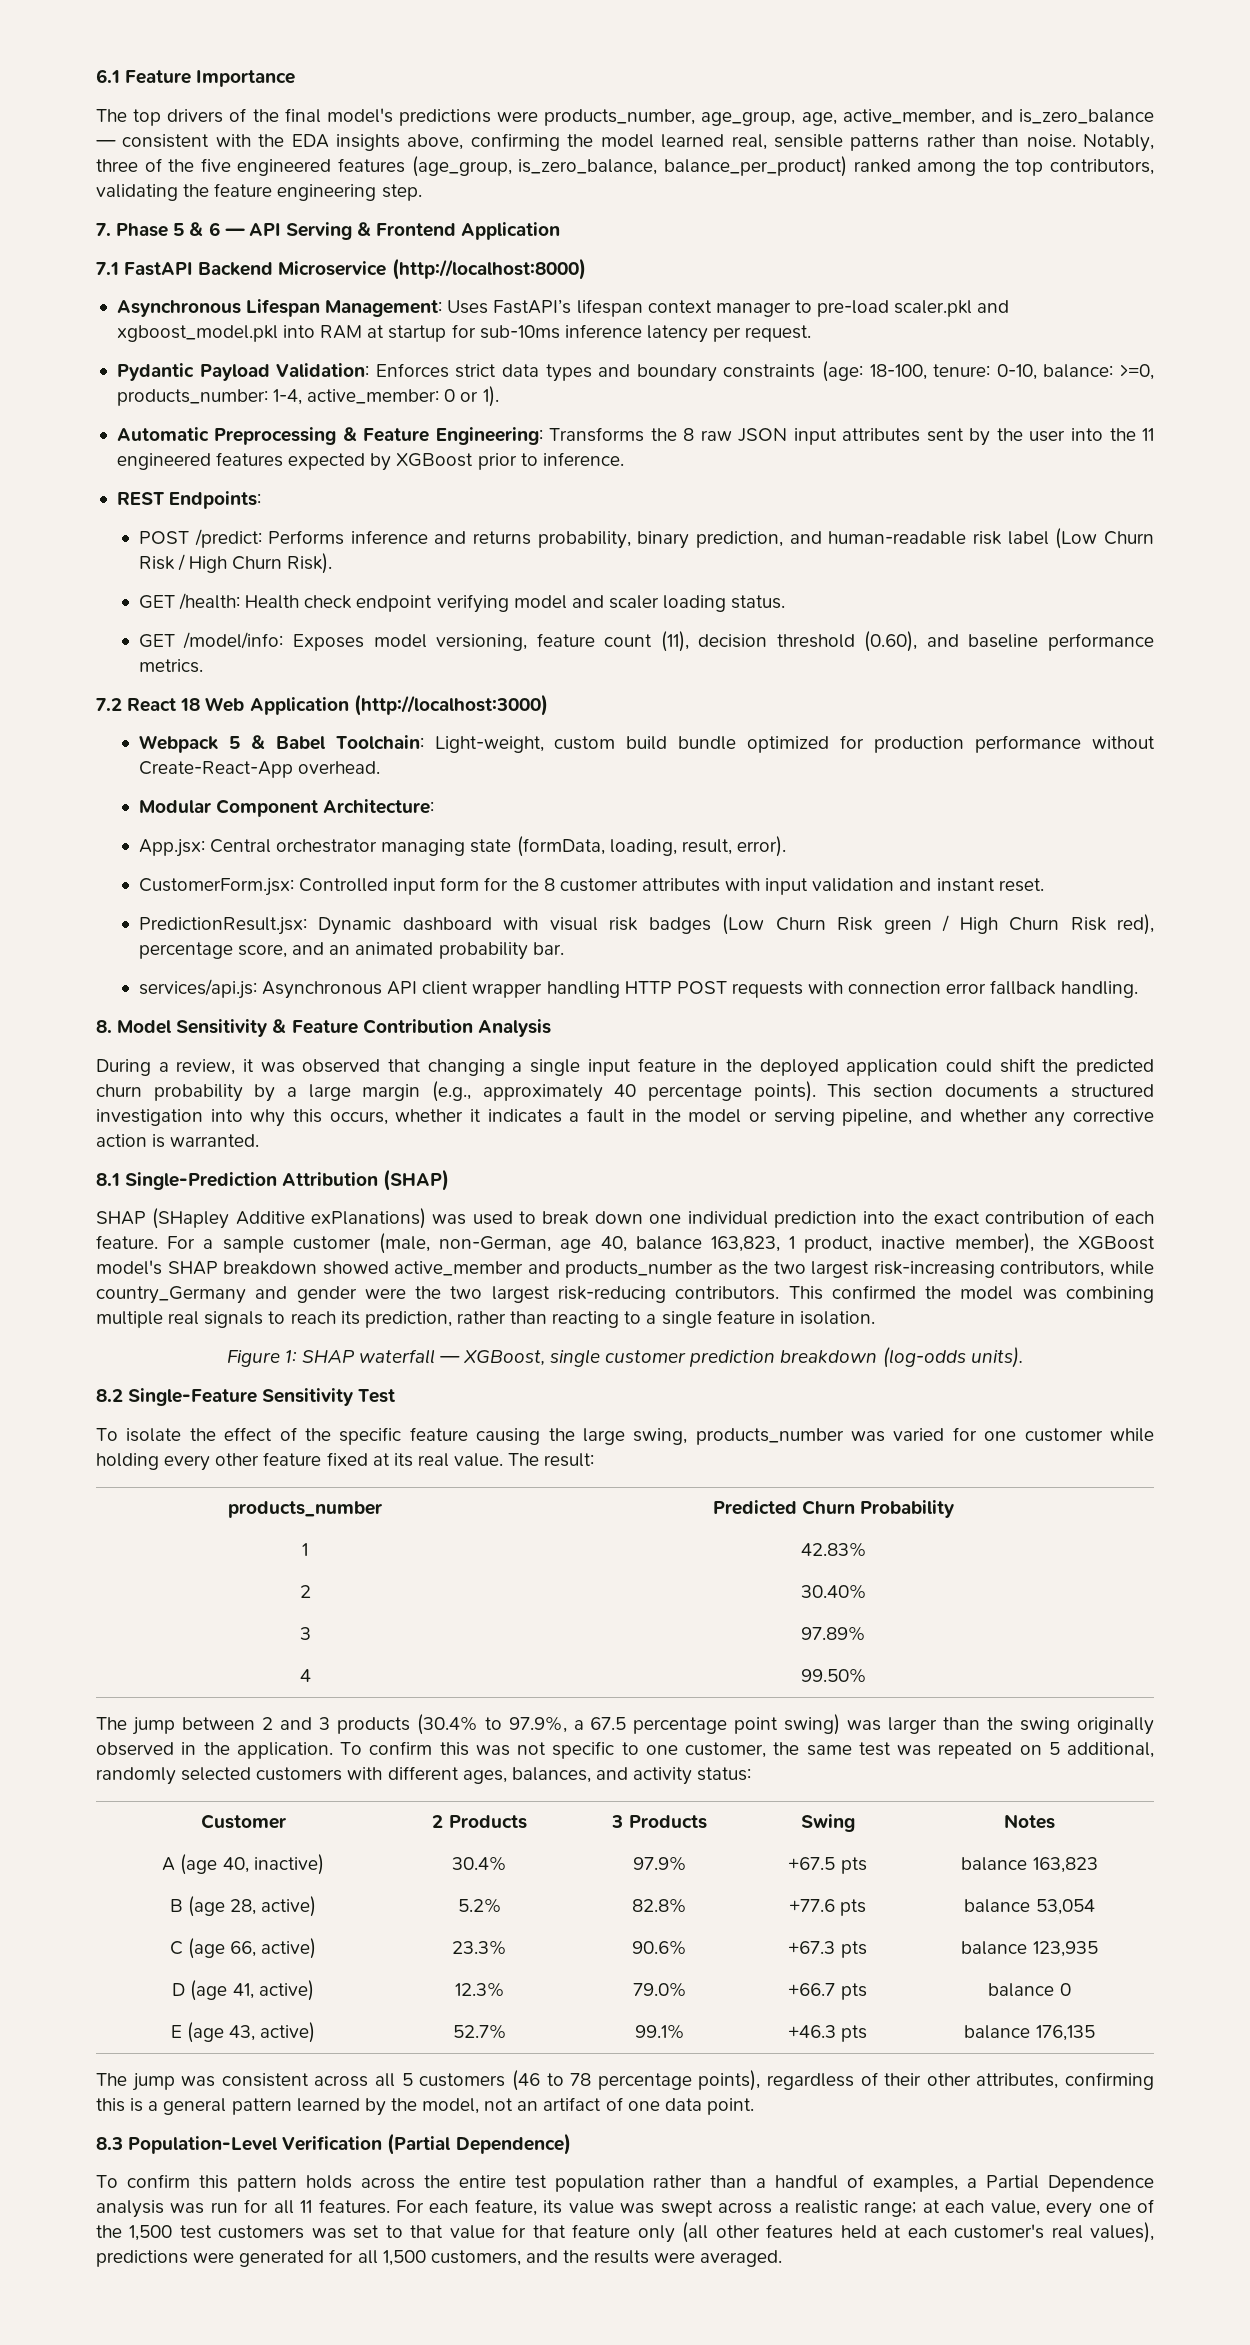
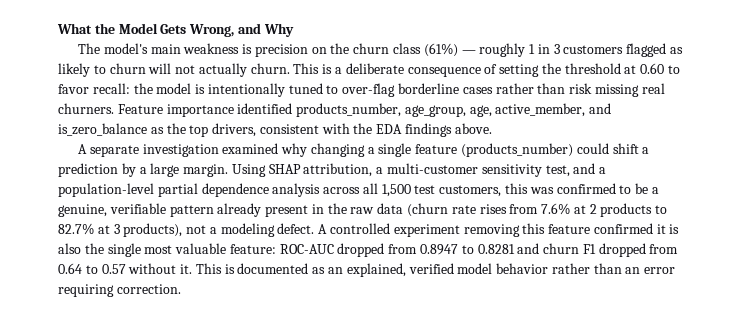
- 6.1 Feature Importance
- The top drivers of the final model's predictions were products_number, age_group, age, active_member, and is_zero_balance — consistent with the EDA insights above, confirming the model learned real, sensible patterns rather than noise. Notably, three of the five engineered features (age_group, is_zero_balance, balance_per_product) ranked among the top contributors, validating the feature engineering step.
- 7. Phase 5 & 6 — API Serving & Frontend Application
- 7.1 FastAPI Backend Microservice (http://localhost:8000)
- Asynchronous Lifespan Management: Uses FastAPI’s lifespan context manager to pre-load scaler.pkl and xgboost_model.pkl into RAM at startup for sub-10ms inference latency per request.
- Pydantic Payload Validation: Enforces strict data types and boundary constraints (age: 18-100, tenure: 0-10, balance: >=0, products_number: 1-4, active_member: 0 or 1).
- Automatic Preprocessing & Feature Engineering: Transforms the 8 raw JSON input attributes sent by the user into the 11 engineered features expected by XGBoost prior to inference.
- REST Endpoints:
- POST /predict: Performs inference and returns probability, binary prediction, and human-readable risk label (Low Churn Risk / High Churn Risk).
- GET /health: Health check endpoint verifying model and scaler loading status.
- GET /model/info: Exposes model versioning, feature count (11), decision threshold (0.60), and baseline performance metrics.
- 7.2 React 18 Web Application (http://localhost:3000)
- Webpack 5 & Babel Toolchain: Light-weight, custom build bundle optimized for production performance without Create-React-App overhead.
- Modular Component Architecture:
- App.jsx: Central orchestrator managing state (formData, loading, result, error).
- CustomerForm.jsx: Controlled input form for the 8 customer attributes with input validation and instant reset.
- PredictionResult.jsx: Dynamic dashboard with visual risk badges (Low Churn Risk green / High Churn Risk red), percentage score, and an animated probability bar.
- services/api.js: Asynchronous API client wrapper handling HTTP POST requests with connection error fallback handling.
- 8. Model Sensitivity & Feature Contribution Analysis
- During a review, it was observed that changing a single input feature in the deployed application could shift the predicted churn probability by a large margin (e.g., approximately 40 percentage points). This section documents a structured investigation into why this occurs, whether it indicates a fault in the model or serving pipeline, and whether any corrective action is warranted.
- 8.1 Single-Prediction Attribution (SHAP)
- SHAP (SHapley Additive exPlanations) was used to break down one individual prediction into the exact contribution of each feature. For a sample customer (male, non-German, age 40, balance 163,823, 1 product, inactive member), the XGBoost model's SHAP breakdown showed active_member and products_number as the two largest risk-increasing contributors, while country_Germany and gender were the two largest risk-reducing contributors. This confirmed the model was combining multiple real signals to reach its prediction, rather than reacting to a single feature in isolation.
- Figure 1: SHAP waterfall — XGBoost, single customer prediction breakdown (log-odds units).
- 8.2 Single-Feature Sensitivity Test
- To isolate the effect of the specific feature causing the large swing, products_number was varied for one customer while holding every other feature fixed at its real value. The result:
- products_number | Predicted Churn Probability
- 1 | 42.83%
- 2 | 30.40%
- 3 | 97.89%
- 4 | 99.50%
- The jump between 2 and 3 products (30.4% to 97.9%, a 67.5 percentage point swing) was larger than the swing originally observed in the application. To confirm this was not specific to one customer, the same test was repeated on 5 additional, randomly selected customers with different ages, balances, and activity status:
- Customer | 2 Products | 3 Products | Swing | Notes
- A (age 40, inactive) | 30.4% | 97.9% | +67.5 pts | balance 163,823
- B (age 28, active) | 5.2% | 82.8% | +77.6 pts | balance 53,054
- C (age 66, active) | 23.3% | 90.6% | +67.3 pts | balance 123,935
- D (age 41, active) | 12.3% | 79.0% | +66.7 pts | balance 0
- E (age 43, active) | 52.7% | 99.1% | +46.3 pts | balance 176,135
- The jump was consistent across all 5 customers (46 to 78 percentage points), regardless of their other attributes, confirming this is a general pattern learned by the model, not an artifact of one data point.
- 8.3 Population-Level Verification (Partial Dependence)
- To confirm this pattern holds across the entire test population rather than a handful of examples, a Partial Dependence analysis was run for all 11 features. For each feature, its value was swept across a realistic range; at each value, every one of the 1,500 test customers was set to that value for that feature only (all other features held at each customer's real values), predictions were generated for all 1,500 customers, and the results were averaged.
+ What the Model Gets Wrong, and Why
+ The model's main weakness is precision on the churn class (61%) — roughly 1 in 3 customers flagged as likely to churn will not actually churn. This is a deliberate consequence of setting the threshold at 0.60 to favor recall: the model is intentionally tuned to over-flag borderline cases rather than risk missing real churners. Feature importance identified products_number, age_group, age, active_member, and is_zero_balance as the top drivers, consistent with the EDA findings above.
+ A separate investigation examined why changing a single feature (products_number) could shift a prediction by a large margin. Using SHAP attribution, a multi-customer sensitivity test, and a population-level partial dependence analysis across all 1,500 test customers, this was confirmed to be a genuine, verifiable pattern already present in the raw data (churn rate rises from 7.6% at 2 products to 82.7% at 3 products), not a modeling defect. A controlled experiment removing this feature confirmed it is also the single most valuable feature: ROC-AUC dropped from 0.8947 to 0.8281 and churn F1 dropped from 0.64 to 0.57 without it. This is documented as an explained, verified model behavior rather than an error requiring correction.

